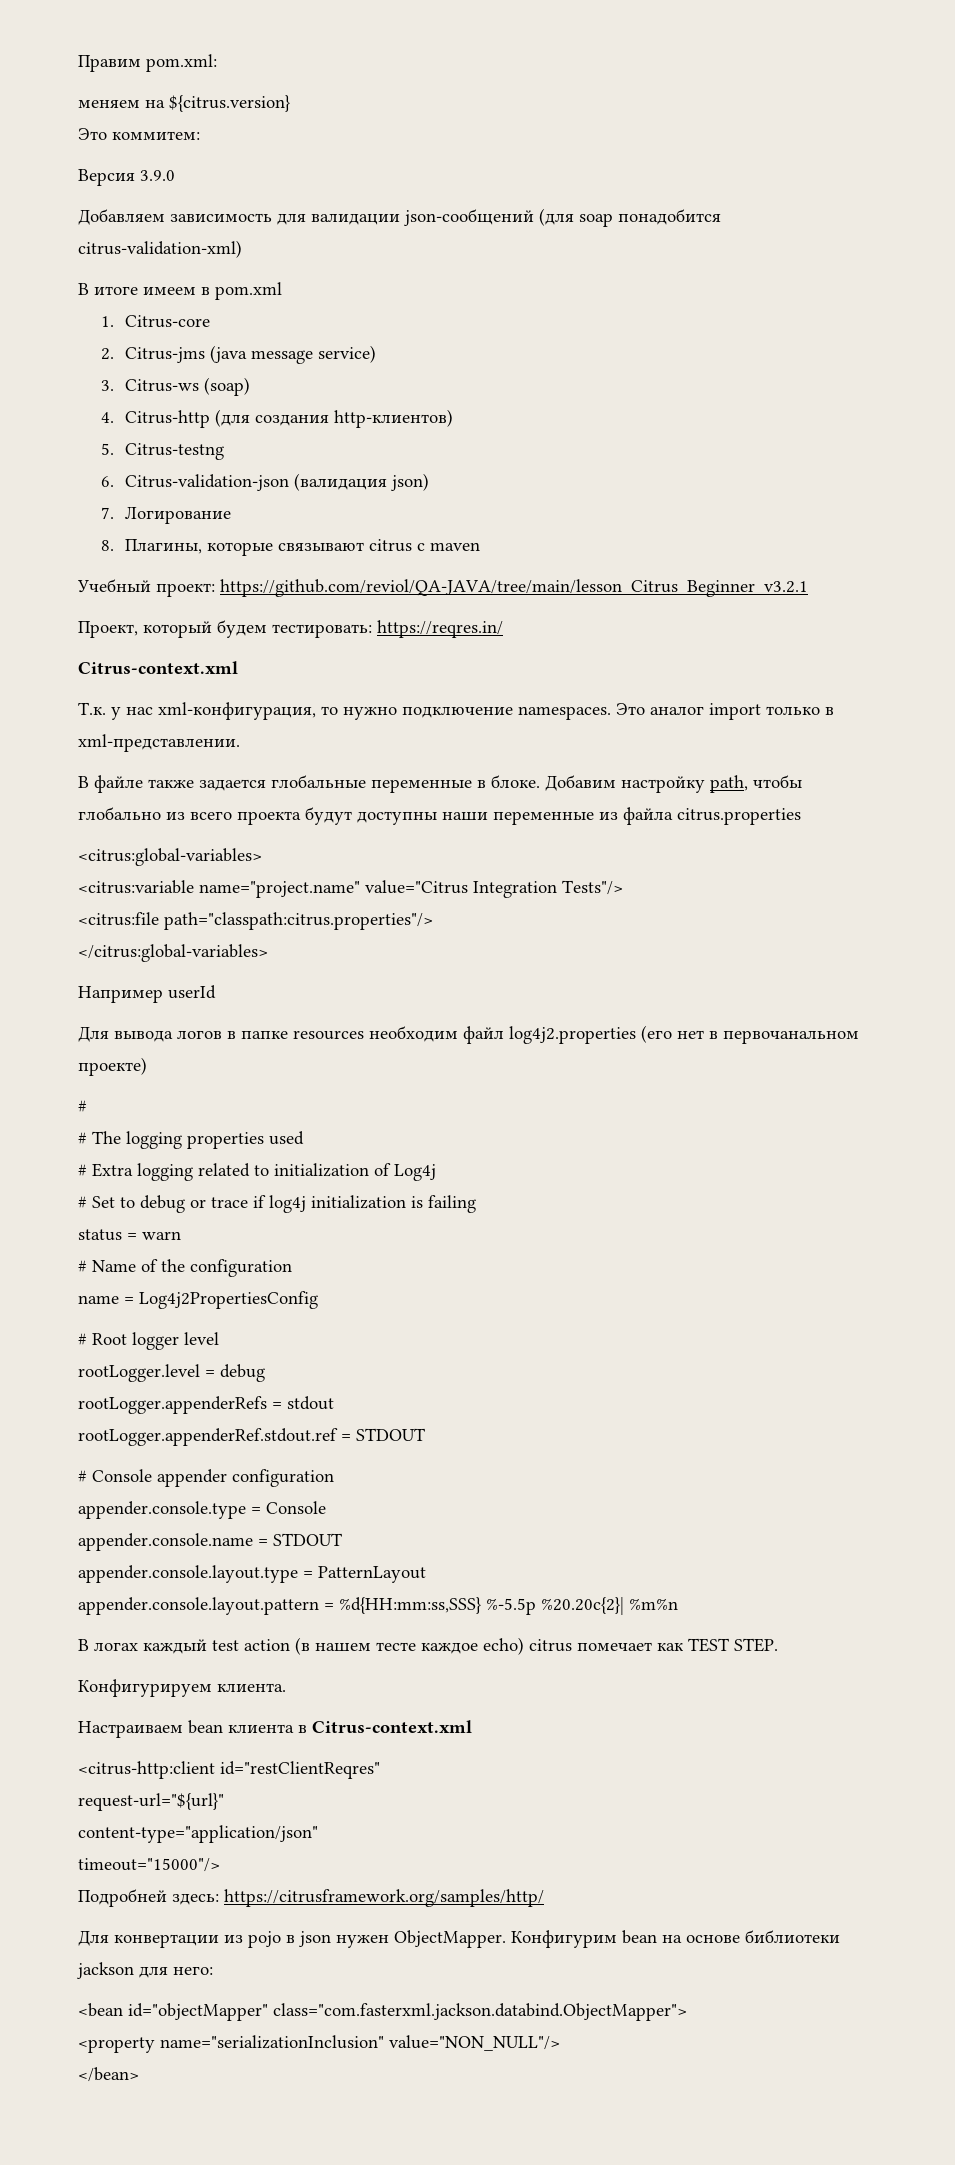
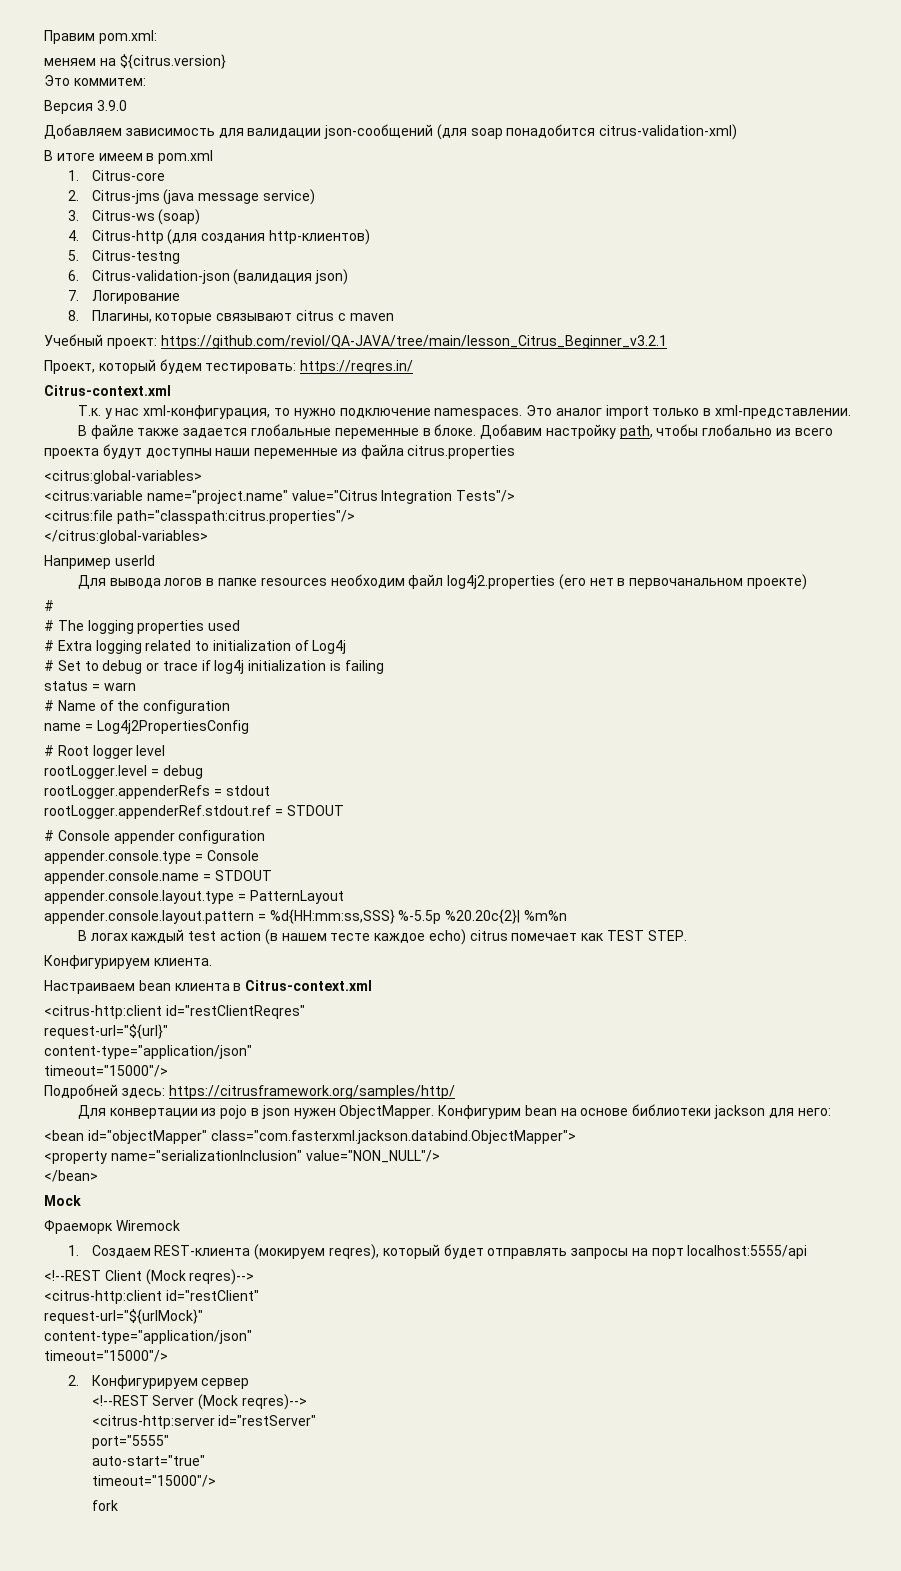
+ Mock
+ Фраеморк Wiremock
+ 1. Создаем REST-клиента (мокируем reqres), который будет отправлять запросы на порт localhost:5555/api
+ <!--REST Client (Mock reqres)-->
+ <citrus-http:client id="restClient"
+ request-url="${urlMock}"
+ content-type="application/json"
+ timeout="15000"/>
+ 2. Конфигурируем сервер
+ <!--REST Server (Mock reqres)-->
+ <citrus-http:server id="restServer"
+ port="5555"
+ auto-start="true"
+ timeout="15000"/>
+ fork

